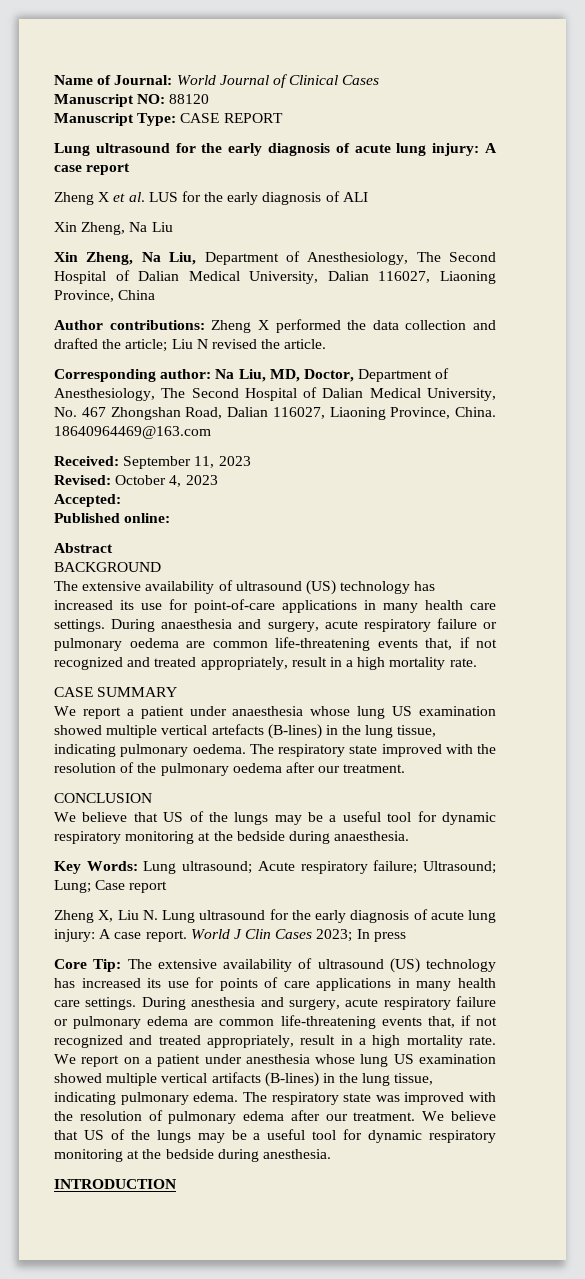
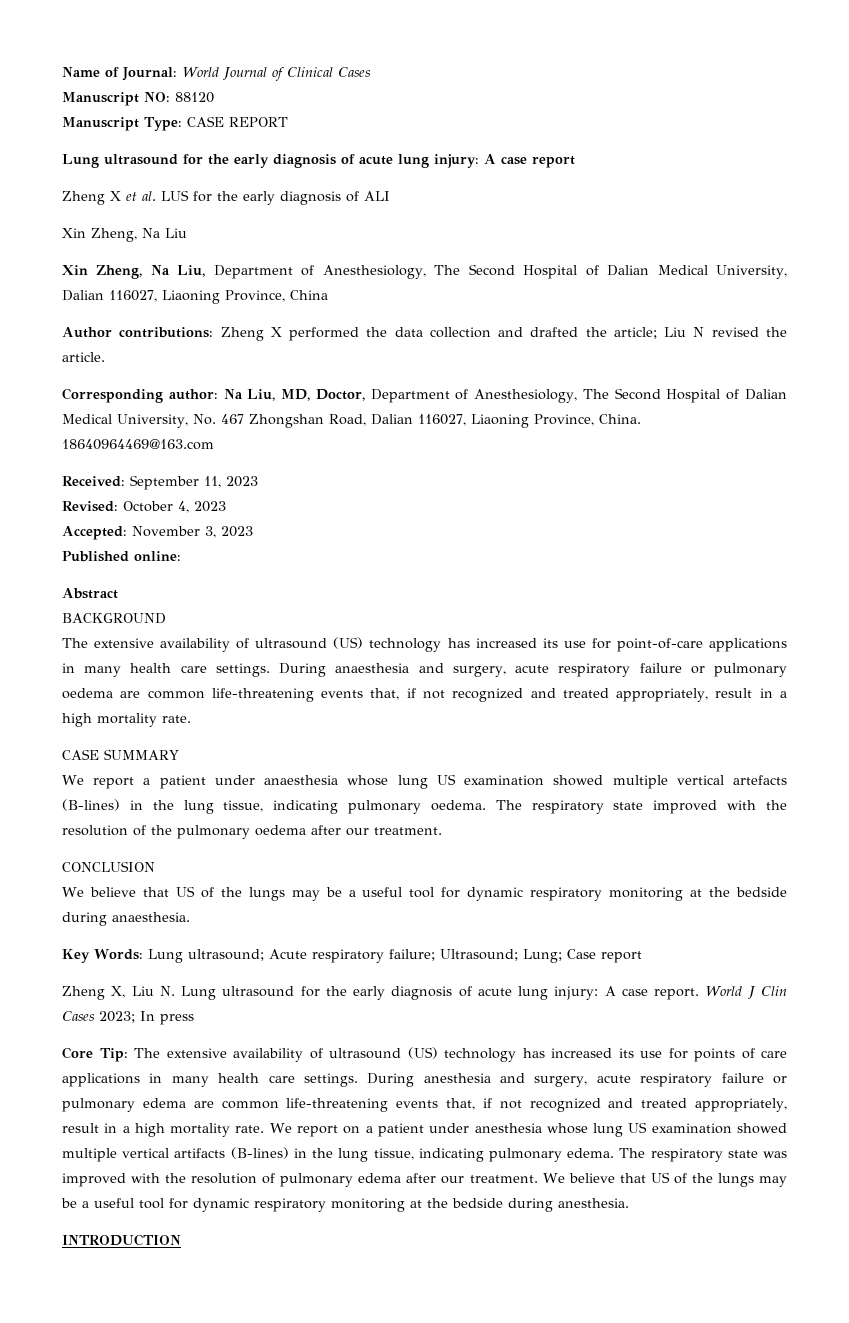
- Accepted:
+ Accepted: November 3, 2023

